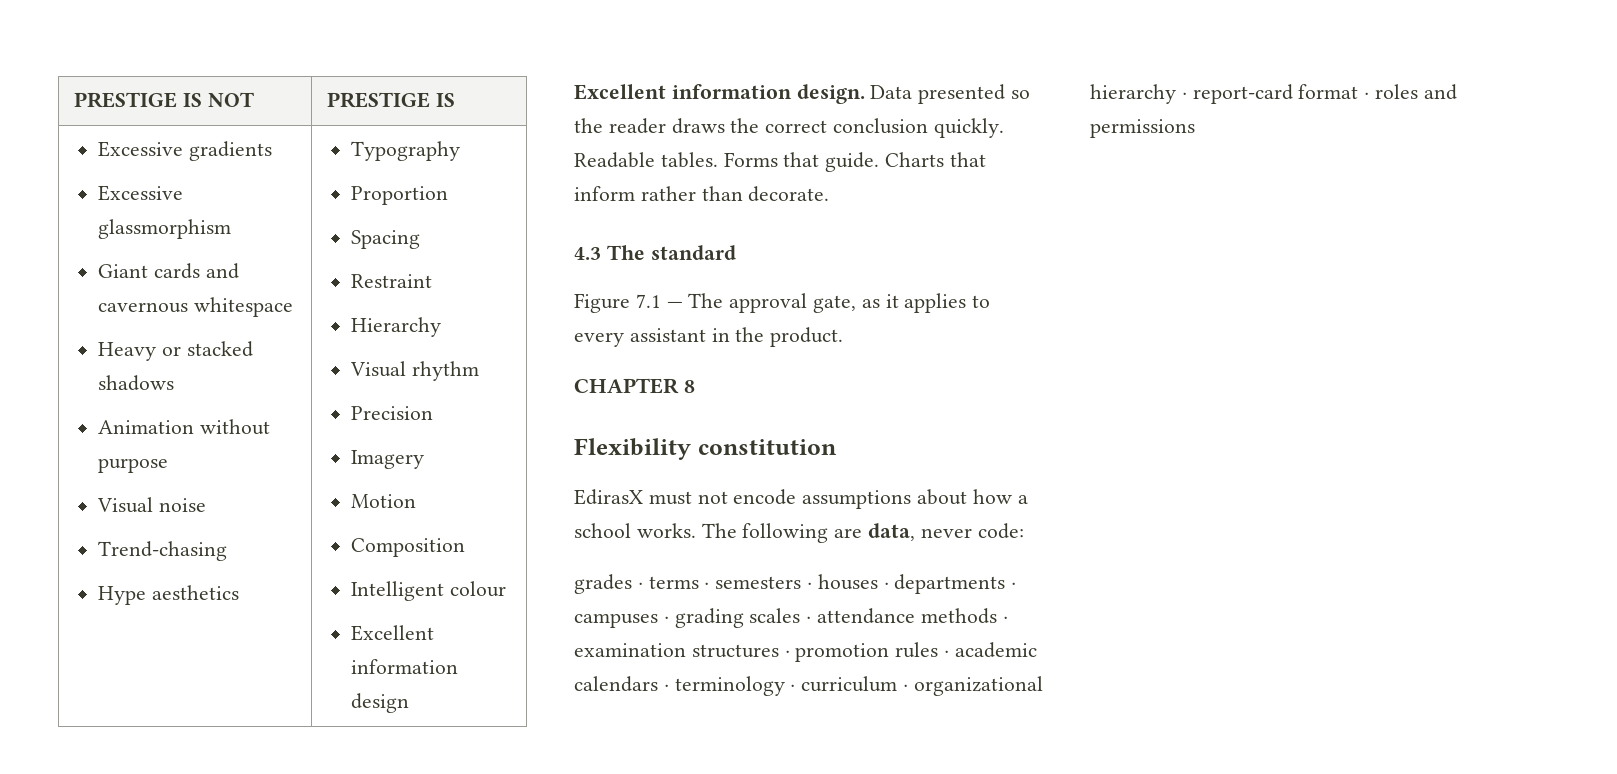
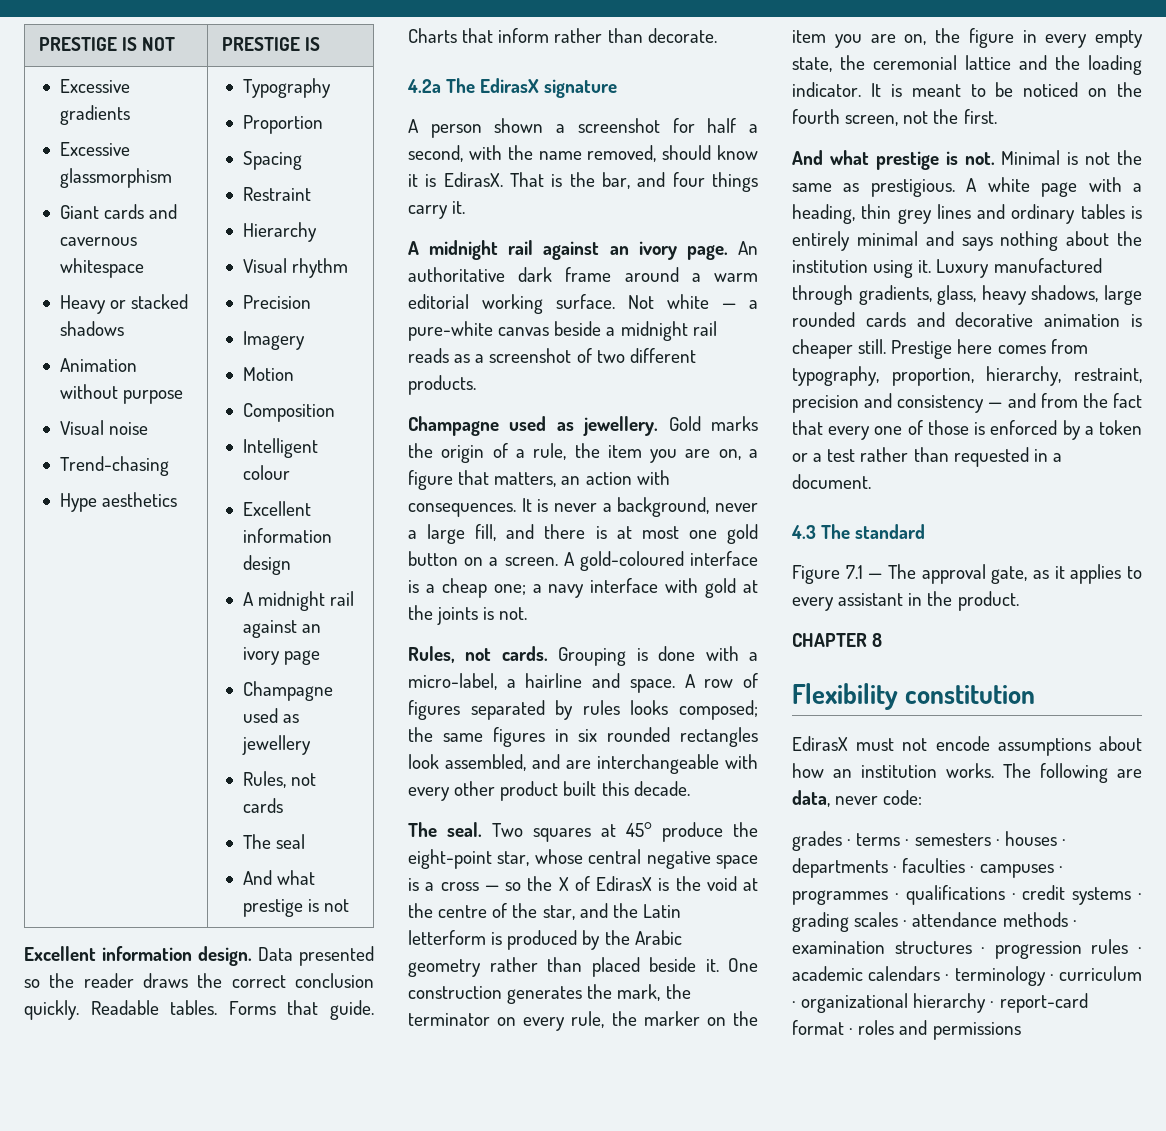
+ A midnight rail against an ivory page
+ Champagne used as jewellery
+ Rules, not cards
+ The seal
+ And what prestige is not
+ 4.2a The EdirasX signature
+ A person shown a screenshot for half a second, with the name removed, should know it is EdirasX. That is the bar, and four things carry it.
+ A midnight rail against an ivory page. An authoritative dark frame around a warm editorial working surface. Not white — a pure-white canvas beside a midnight rail reads as a screenshot of two different products.
+ Champagne used as jewellery. Gold marks the origin of a rule, the item you are on, a figure that matters, an action with consequences. It is never a background, never a large fill, and there is at most one gold button on a screen. A gold-coloured interface is a cheap one; a navy interface with gold at the joints is not.
+ Rules, not cards. Grouping is done with a micro-label, a hairline and space. A row of figures separated by rules looks composed; the same figures in six rounded rectangles look assembled, and are interchangeable with every other product built this decade.
+ The seal. Two squares at 45° produce the eight-point star, whose central negative space is a cross — so the X of EdirasX is the void at the centre of the star, and the Latin letterform is produced by the Arabic geometry rather than placed beside it. One construction generates the mark, the terminator on every rule, the marker on the item you are on, the figure in every empty state, the ceremonial lattice and the loading indicator. It is meant to be noticed on the fourth screen, not the first.
+ And what prestige is not. Minimal is not the same as prestigious. A white page with a heading, thin grey lines and ordinary tables is entirely minimal and says nothing about the institution using it. Luxury manufactured through gradients, glass, heavy shadows, large rounded cards and decorative animation is cheaper still. Prestige here comes from typography, proportion, hierarchy, restraint, precision and consistency — and from the fact that every one of those is enforced by a token or a test rather than requested in a document.
- EdirasX must not encode assumptions about how a school works.
+ EdirasX must not encode assumptions about how an institution works.
- grades · terms · semesters · houses · departments · campuses · grading scales · attendance methods · examination structures · promotion rules · academic calendars · terminology · curriculum · organizational hierarchy · report-card format · roles and permissions
+ grades · terms · semesters · houses · departments · faculties · campuses · programmes · qualifications · credit systems · grading scales · attendance methods · examination structures · progression rules · academic calendars · terminology · curriculum · organizational hierarchy · report-card format · roles and permissions

